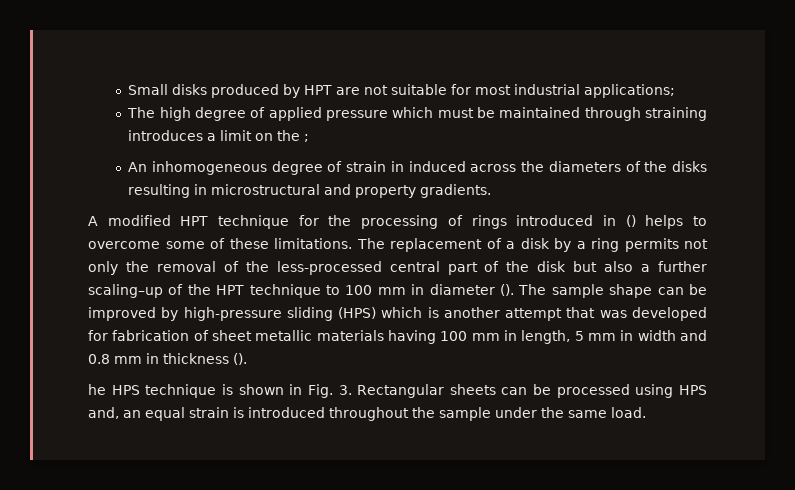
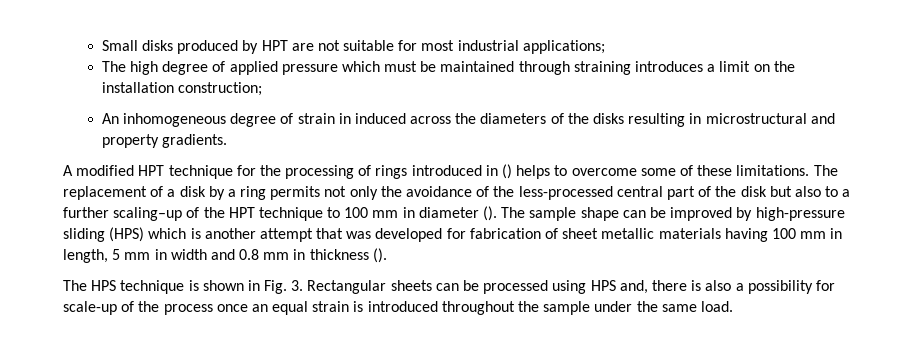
- The high degree of applied pressure which must be maintained through straining introduces a limit on the ;
+ The high degree of applied pressure which must be maintained through straining introduces a limit on the installation construction;
- The replacement of a disk by a ring permits not only the removal of the less-processed central part of the disk but also a further scaling–up of the HPT technique to 100 mm in diameter ().
+ The replacement of a disk by a ring permits not only the avoidance of the less-processed central part of the disk but also to a further scaling–up of the HPT technique to 100 mm in diameter ().
- he HPS technique is shown in Fig. 3. Rectangular sheets can be processed using HPS and, an equal strain is introduced throughout the sample under the same load.
+ The HPS technique is shown in Fig. 3. Rectangular sheets can be processed using HPS and, there is also a possibility for scale-up of the process once an equal strain is introduced throughout the sample under the same load.

